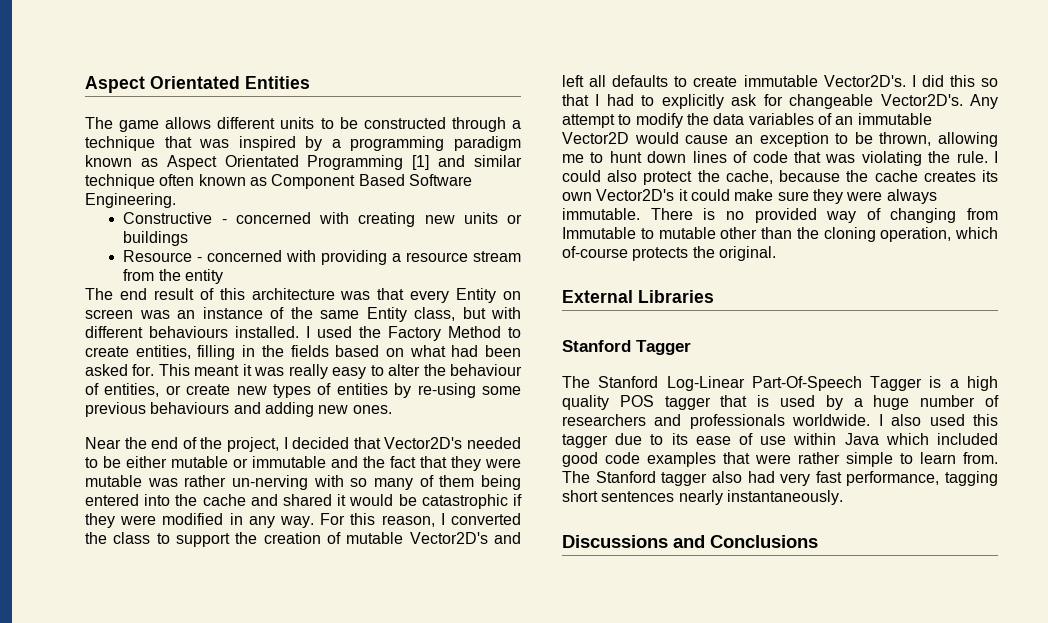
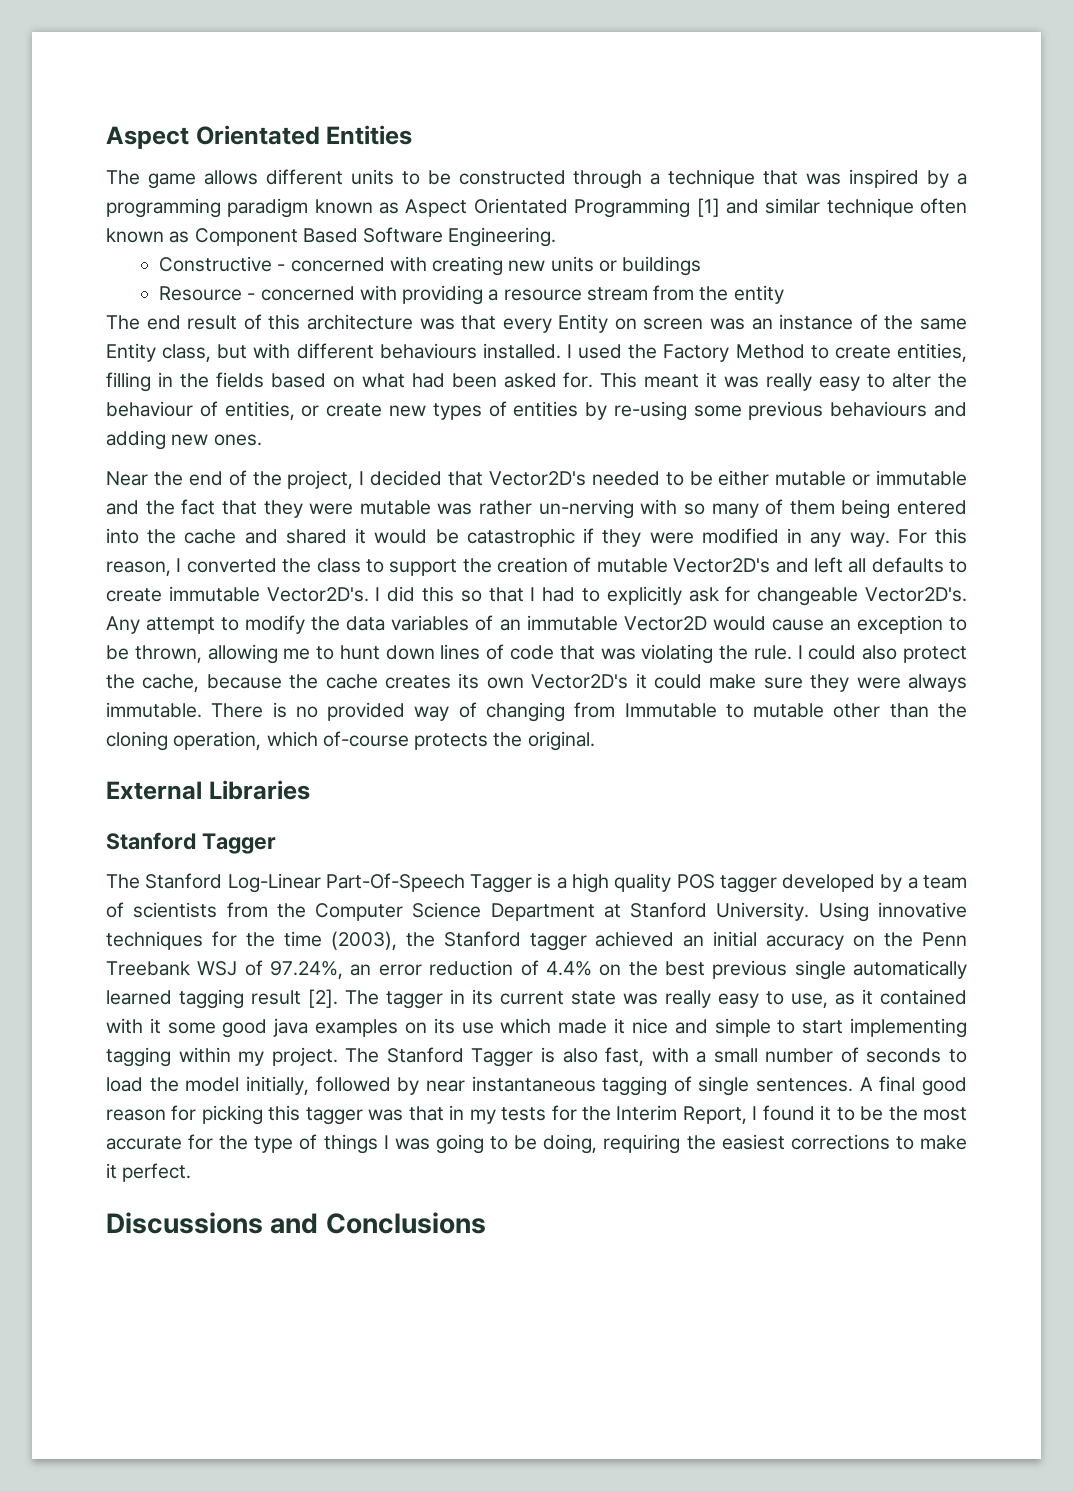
- The Stanford Log-Linear Part-Of-Speech Tagger is a high quality POS tagger that is used by a huge number of researchers and professionals worldwide. I also used this tagger due to its ease of use within Java which included good code examples that were rather simple to learn from. The Stanford tagger also had very fast performance, tagging short sentences nearly instantaneously.
+ The Stanford Log-Linear Part-Of-Speech Tagger is a high quality POS tagger developed by a team of scientists from the Computer Science Department at Stanford University. Using innovative techniques for the time (2003), the Stanford tagger achieved an initial accuracy on the Penn Treebank WSJ of 97.24%, an error reduction of 4.4% on the best previous single automatically learned tagging result [2]. The tagger in its current state was really easy to use, as it contained with it some good java examples on its use which made it nice and simple to start implementing tagging within my project. The Stanford Tagger is also fast, with a small number of seconds to load the model initially, followed by near instantaneous tagging of single sentences. A final good reason for picking this tagger was that in my tests for the Interim Report, I found it to be the most accurate for the type of things I was going to be doing, requiring the easiest corrections to make it perfect.

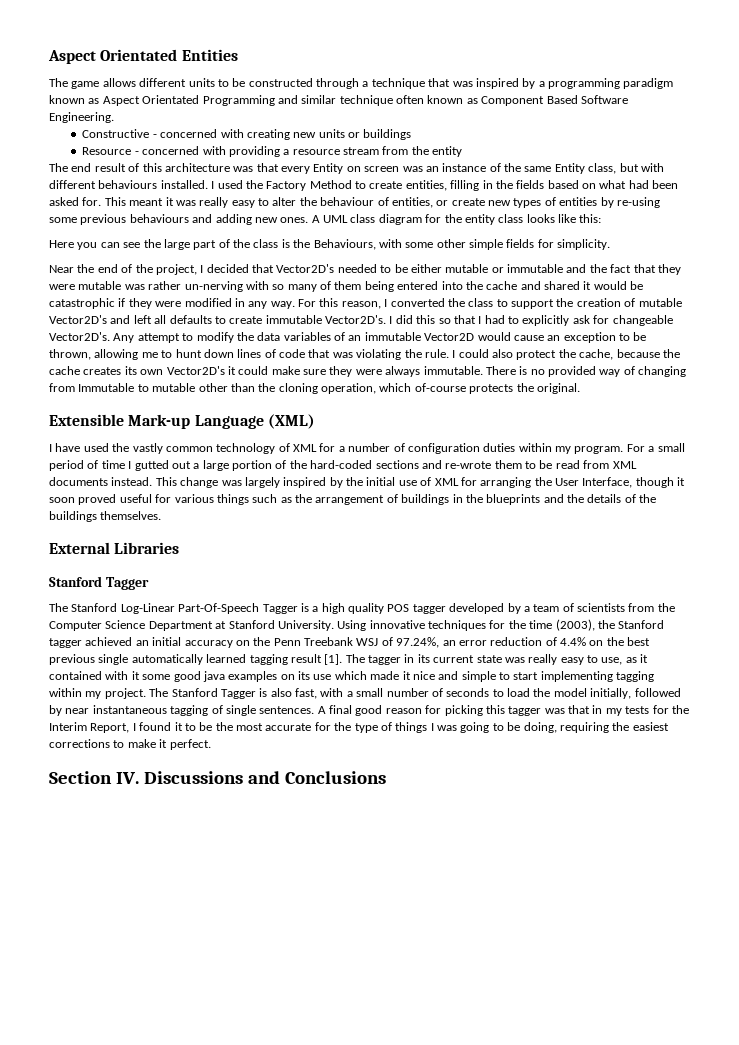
- The game allows different units to be constructed through a technique that was inspired by a programming paradigm known as Aspect Orientated Programming [1] and similar technique often known as Component Based Software Engineering.
+ The game allows different units to be constructed through a technique that was inspired by a programming paradigm known as Aspect Orientated Programming and similar technique often known as Component Based Software Engineering.
+ A UML class diagram for the entity class looks like this:
+ Here you can see the large part of the class is the Behaviours, with some other simple fields for simplicity.
+ Extensible Mark-up Language (XML)
+ I have used the vastly common technology of XML for a number of configuration duties within my program. For a small period of time I gutted out a large portion of the hard-coded sections and re-wrote them to be read from XML documents instead. This change was largely inspired by the initial use of XML for arranging the User Interface, though it soon proved useful for various things such as the arrangement of buildings in the blueprints and the details of the buildings themselves.
- Using innovative techniques for the time (2003), the Stanford tagger achieved an initial accuracy on the Penn Treebank WSJ of 97.24%, an error reduction of 4.4% on the best previous single automatically learned tagging result [2].
+ Using innovative techniques for the time (2003), the Stanford tagger achieved an initial accuracy on the Penn Treebank WSJ of 97.24%, an error reduction of 4.4% on the best previous single automatically learned tagging result [1].
- Discussions and Conclusions
+ Section IV. Discussions and Conclusions

